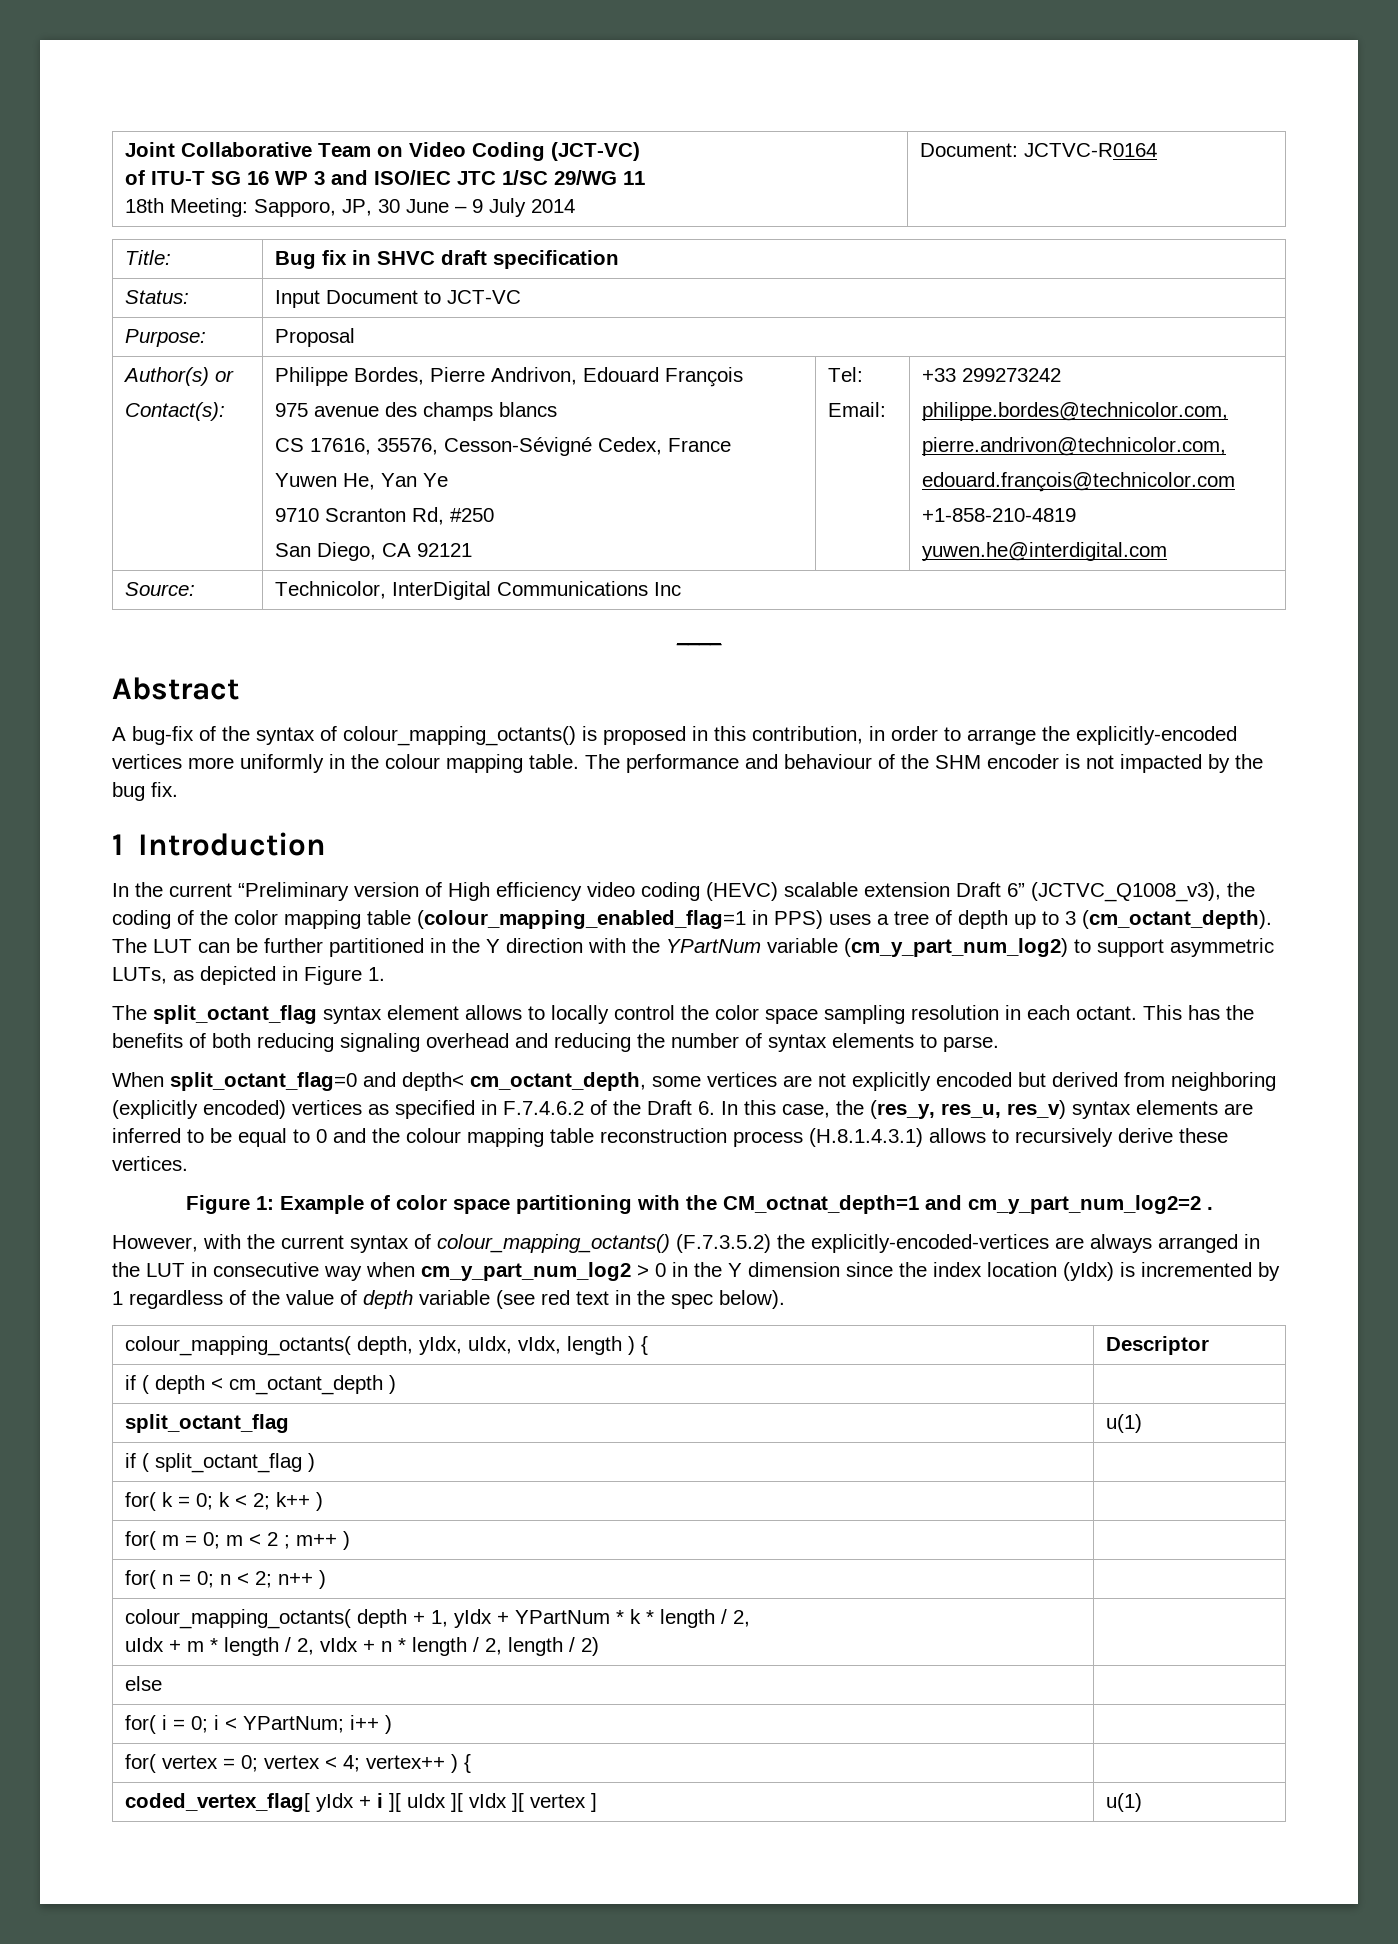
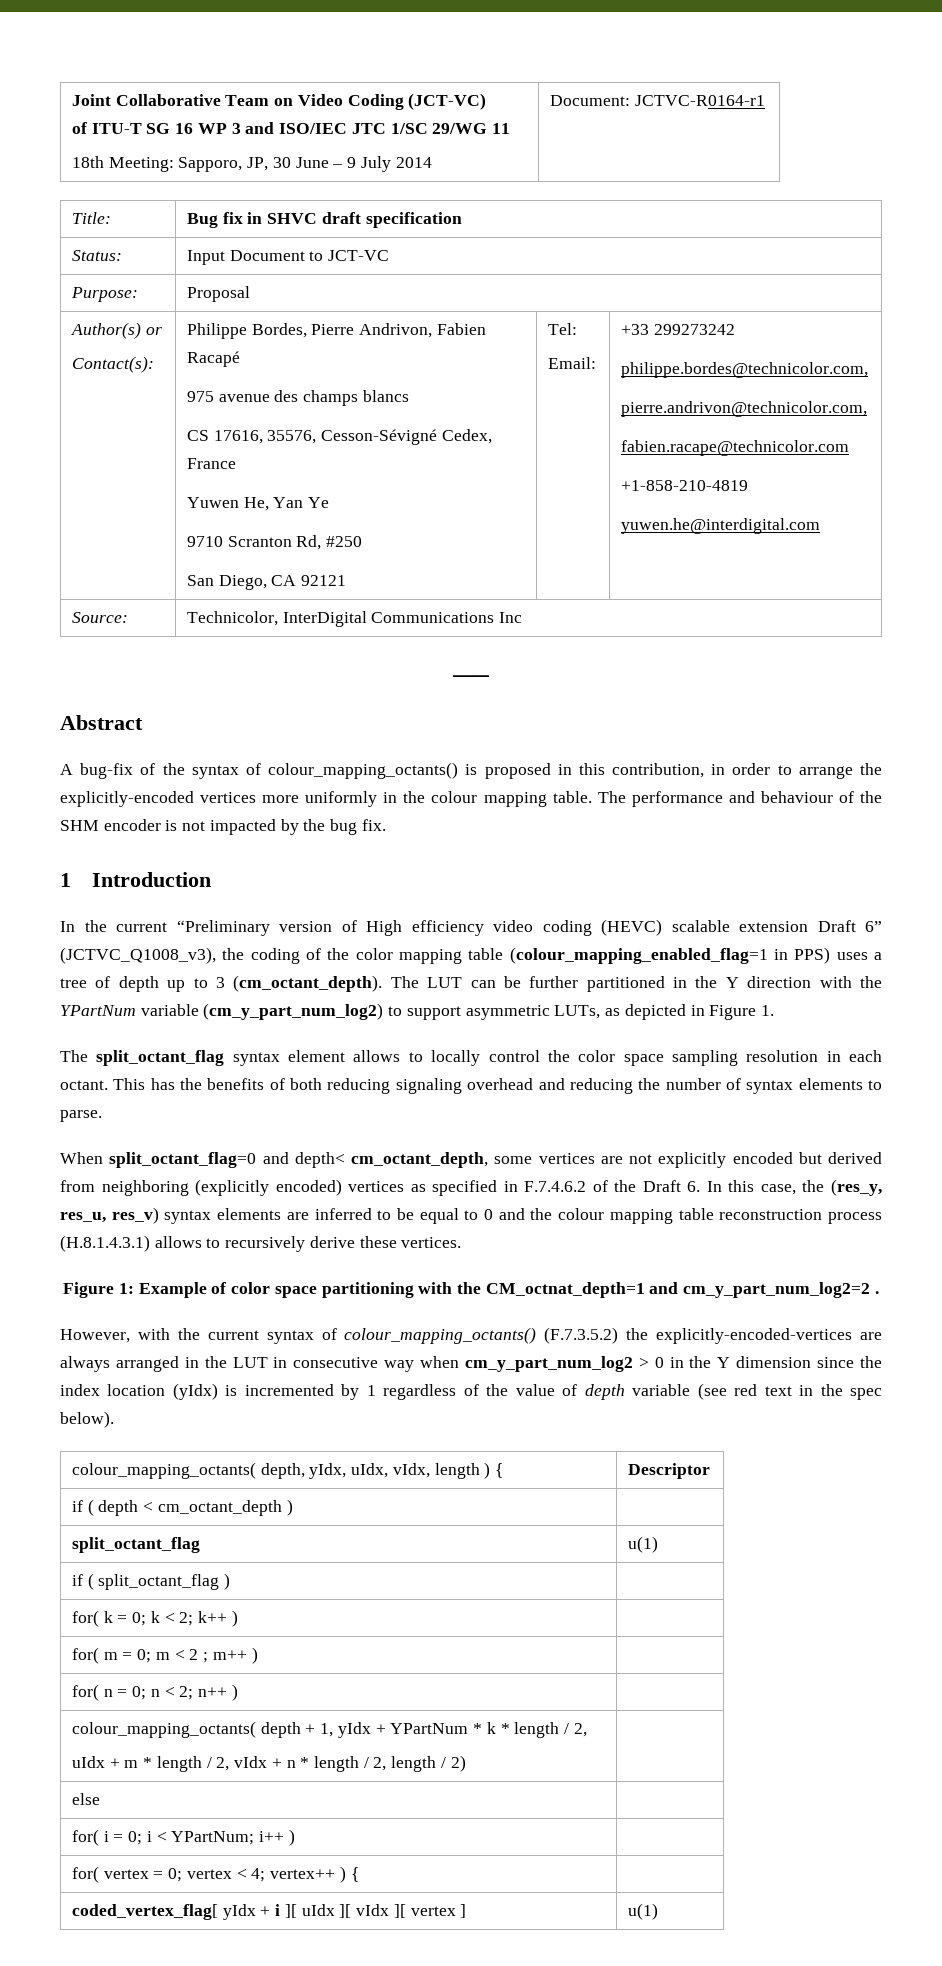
  Joint Collaborative Team on Video Coding (JCT-VC)
  of ITU-T SG 16 WP 3 and ISO/IEC JTC 1/SC 29/WG 11
- 18th Meeting: Sapporo, JP, 30 June – 9 July 2014 | Document: JCTVC-R0164
+ 18th Meeting: Sapporo, JP, 30 June – 9 July 2014 | Document: JCTVC-R0164-r1
- Philippe Bordes, Pierre Andrivon, Edouard François
+ Philippe Bordes, Pierre Andrivon, Fabien Racapé
- edouard.françois@technicolor.com
+ fabien.racape@technicolor.com

